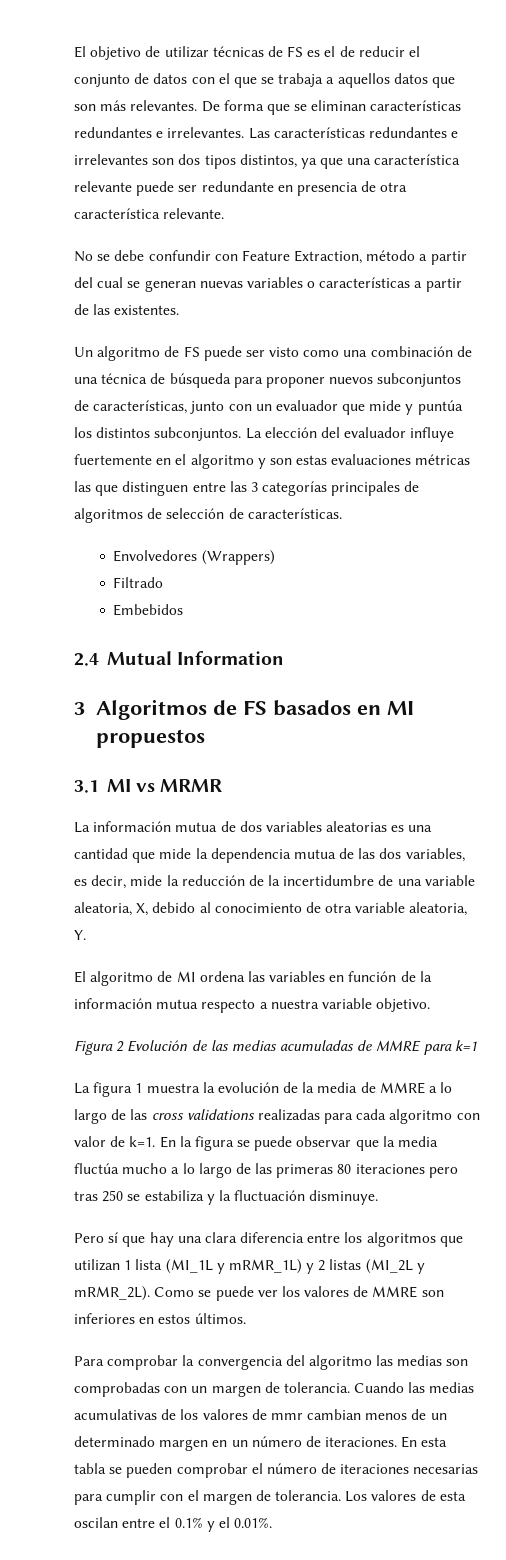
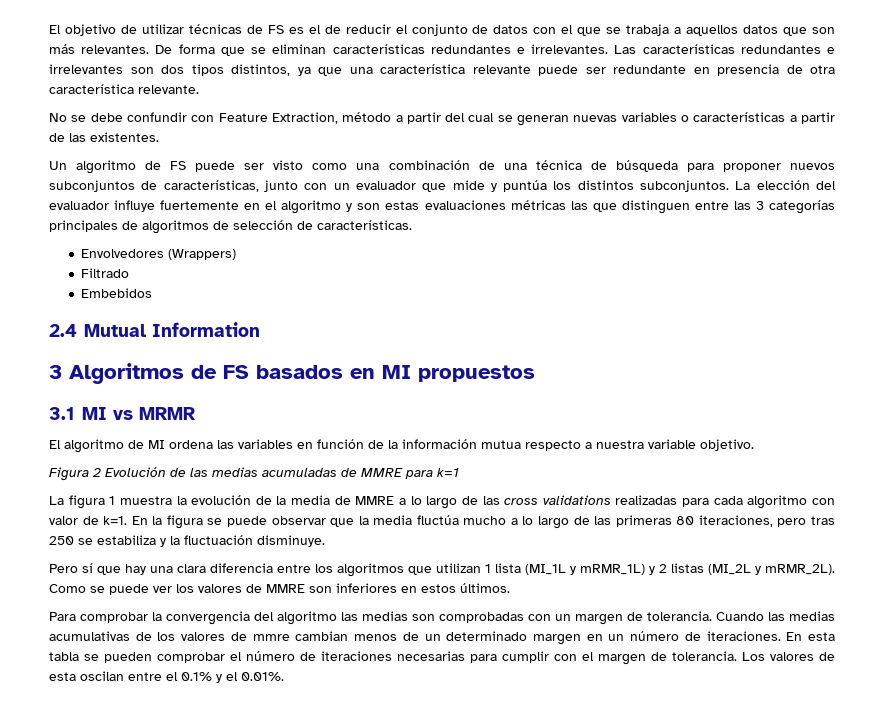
- La información mutua de dos variables aleatorias es una cantidad que mide la dependencia mutua de las dos variables, es decir, mide la reducción de la incertidumbre de una variable aleatoria, X, debido al conocimiento de otra variable aleatoria, Y.
- En la figura se puede observar que la media fluctúa mucho a lo largo de las primeras 80 iteraciones pero tras 250 se estabiliza y la fluctuación disminuye.
+ En la figura se puede observar que la media fluctúa mucho a lo largo de las primeras 80 iteraciones, pero tras 250 se estabiliza y la fluctuación disminuye.
- Cuando las medias acumulativas de los valores de mmr cambian menos de un determinado margen en un número de iteraciones.
+ Cuando las medias acumulativas de los valores de mmre cambian menos de un determinado margen en un número de iteraciones.

